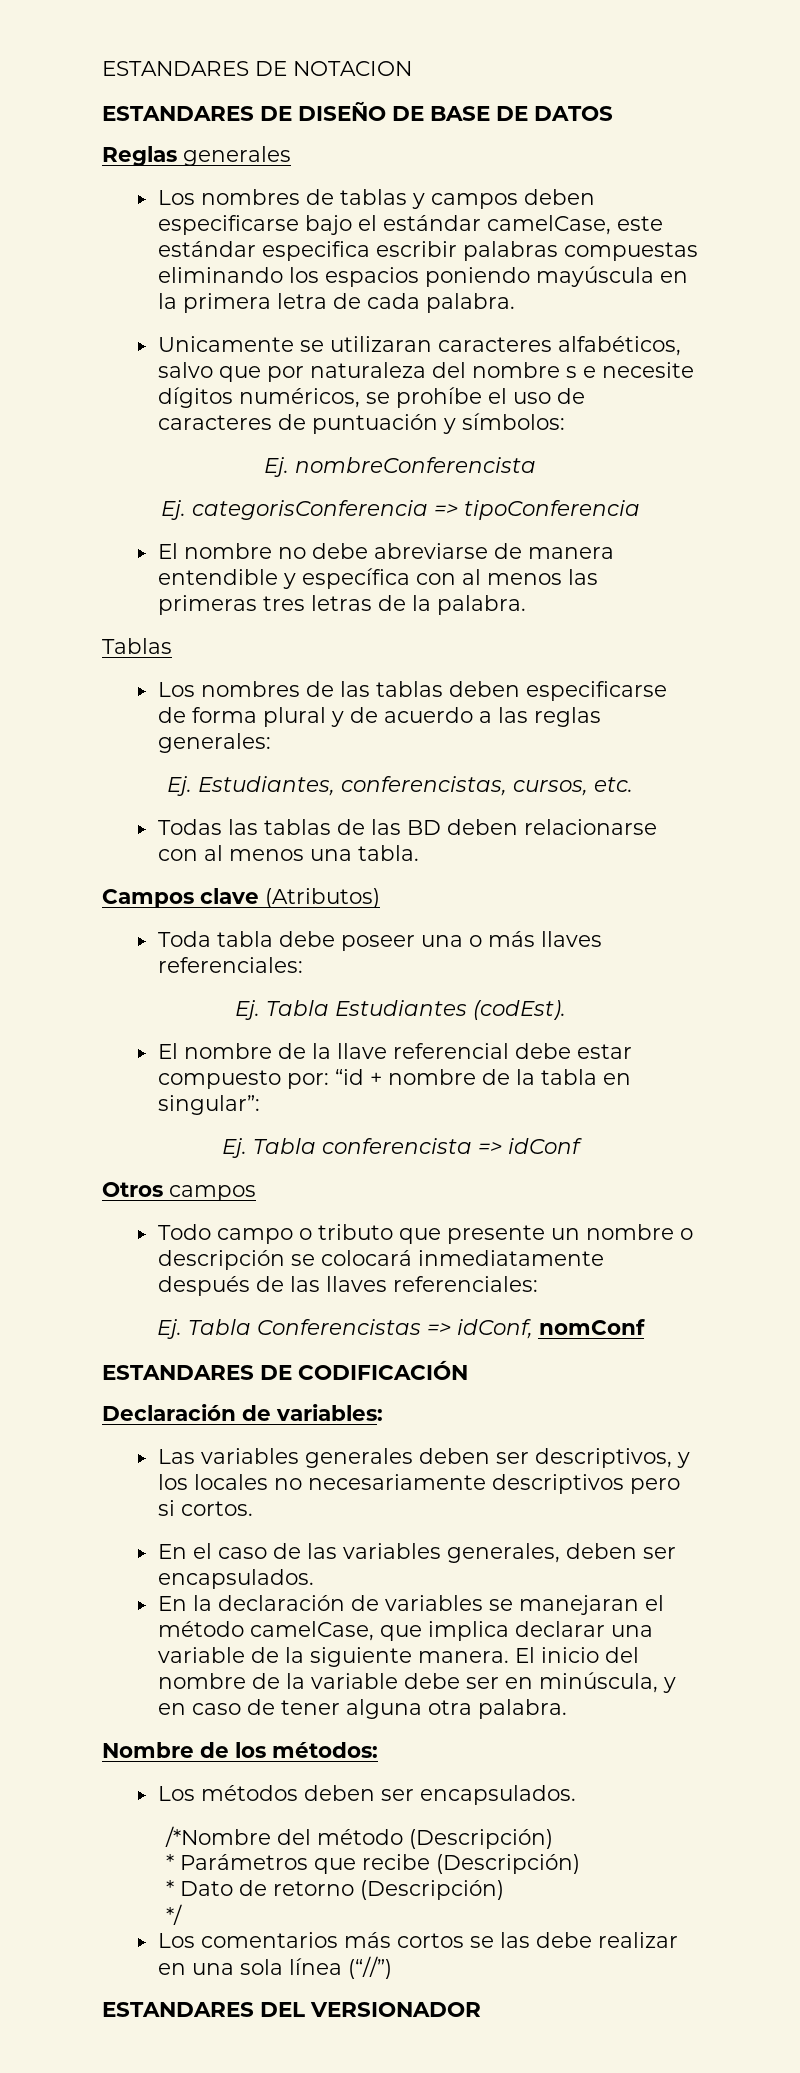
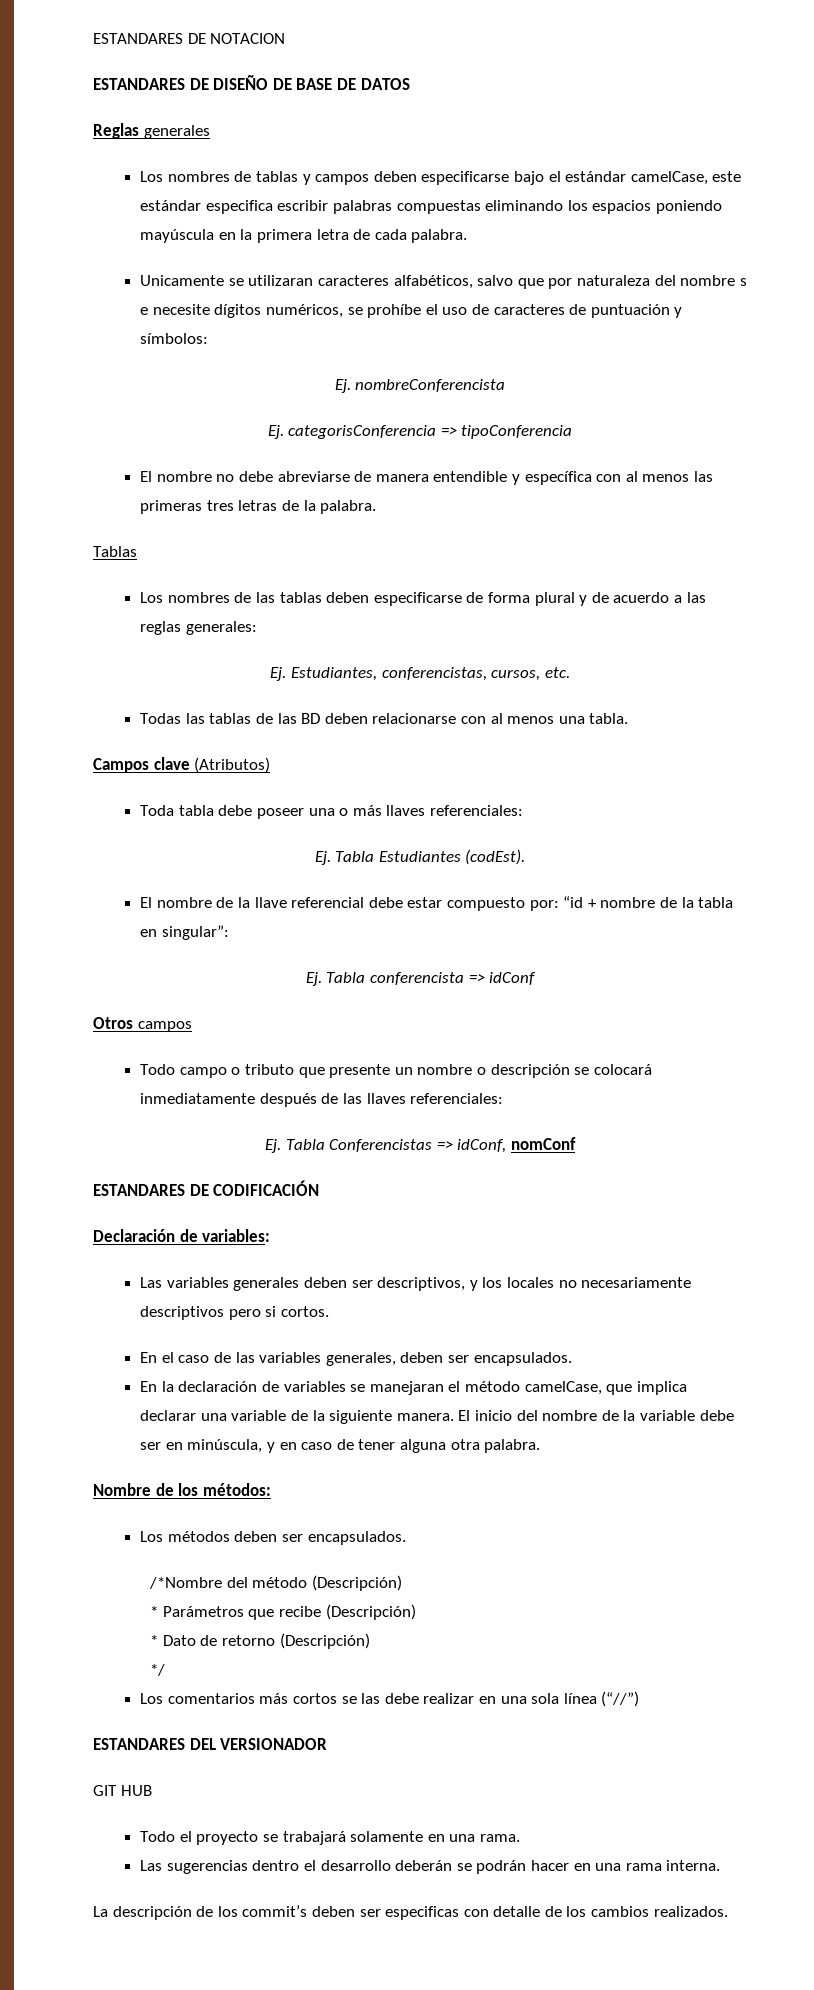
+ GIT HUB
+ Todo el proyecto se trabajará solamente en una rama.
+ Las sugerencias dentro el desarrollo deberán se podrán hacer en una rama interna.
+ La descripción de los commit’s deben ser especificas con detalle de los cambios realizados.

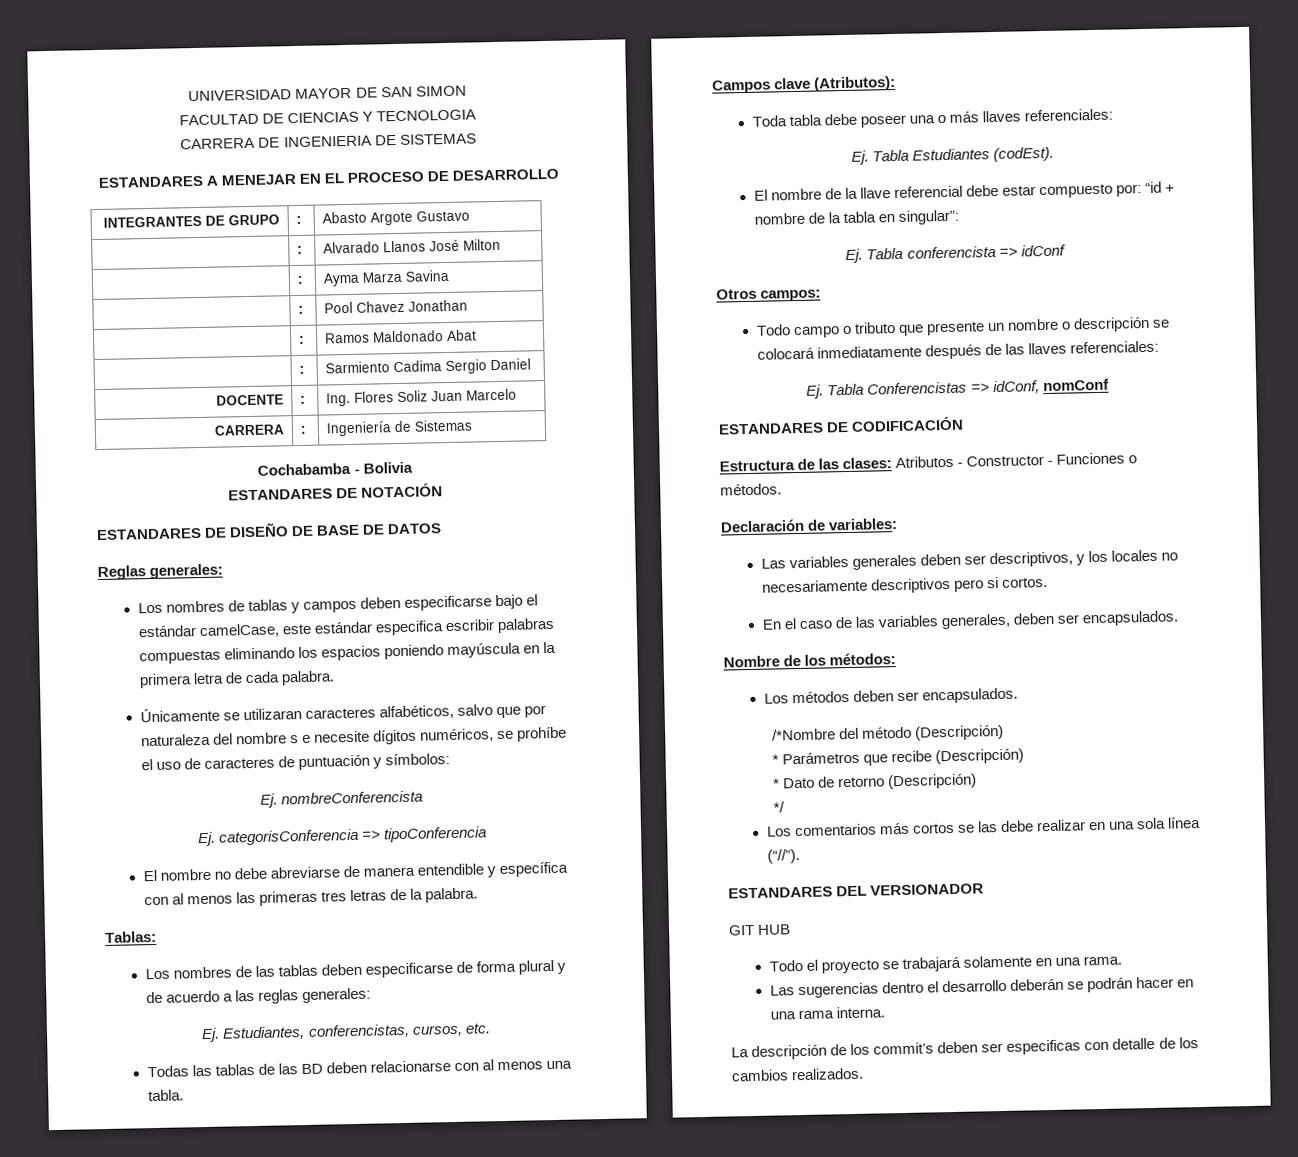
- ESTANDARES DE NOTACION
+ UNIVERSIDAD MAYOR DE SAN SIMON
+ FACULTAD DE CIENCIAS Y TECNOLOGIA
+ CARRERA DE INGENIERIA DE SISTEMAS
+ ESTANDARES A MENEJAR EN EL PROCESO DE DESARROLLO
+ INTEGRANTES DE GRUPO | : | Abasto Argote Gustavo
+ | : | Alvarado Llanos José Milton
+ | : | Ayma Marza Savina
+ | : | Pool Chavez Jonathan
+ | : | Ramos Maldonado Abat
+ | : | Sarmiento Cadima Sergio Daniel
+ DOCENTE | : | Ing. Flores Soliz Juan Marcelo
+ CARRERA | : | Ingeniería de Sistemas
+ Cochabamba - Bolivia
+ ESTANDARES DE NOTACIÓN
- Reglas generales
+ Reglas generales:
- Unicamente se utilizaran caracteres alfabéticos, salvo que por naturaleza del nombre s e necesite dígitos numéricos, se prohíbe el uso de caracteres de puntuación y símbolos:
+ Únicamente se utilizaran caracteres alfabéticos, salvo que por naturaleza del nombre s e necesite dígitos numéricos, se prohíbe el uso de caracteres de puntuación y símbolos:
- Tablas
+ Tablas:
- Campos clave (Atributos)
+ Campos clave (Atributos):
- Otros campos
+ Otros campos:
+ Estructura de las clases: Atributos - Constructor - Funciones o métodos.
- En la declaración de variables se manejaran el método camelCase, que implica declarar una variable de la siguiente manera. El inicio del nombre de la variable debe ser en minúscula, y en caso de tener alguna otra palabra.
- Los comentarios más cortos se las debe realizar en una sola línea (“//”)
+ Los comentarios más cortos se las debe realizar en una sola línea (“//”).

